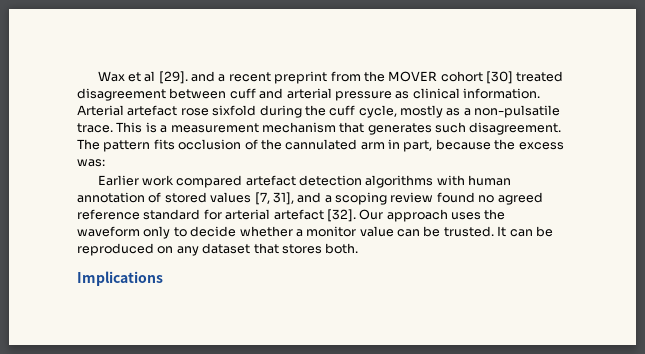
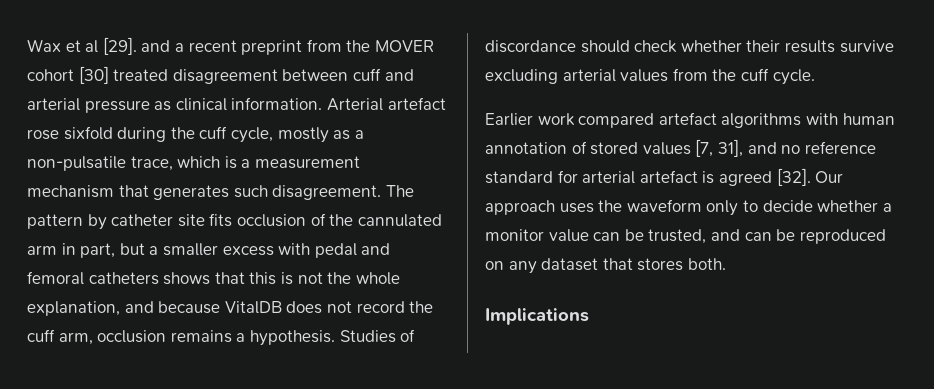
- Arterial artefact rose sixfold during the cuff cycle, mostly as a non-pulsatile trace. This is a measurement mechanism that generates such disagreement.
+ Arterial artefact rose sixfold during the cuff cycle, mostly as a non-pulsatile trace, which is a measurement mechanism that generates such disagreement.
- The pattern fits occlusion of the cannulated arm in part, because the excess was:
+ The pattern by catheter site fits occlusion of the cannulated arm in part, but a smaller excess with pedal and femoral catheters shows that this is not the whole explanation, and because VitalDB does not record the cuff arm, occlusion remains a hypothesis. Studies of discordance should check whether their results survive excluding arterial values from the cuff cycle.
- Earlier work compared artefact detection algorithms with human annotation of stored values [7, 31], and a scoping review found no agreed reference standard for arterial artefact [32].
+ Earlier work compared artefact algorithms with human annotation of stored values [7, 31], and no reference standard for arterial artefact is agreed [32].
- Our approach uses the waveform only to decide whether a monitor value can be trusted. It can be reproduced on any dataset that stores both.
+ Our approach uses the waveform only to decide whether a monitor value can be trusted, and can be reproduced on any dataset that stores both.

